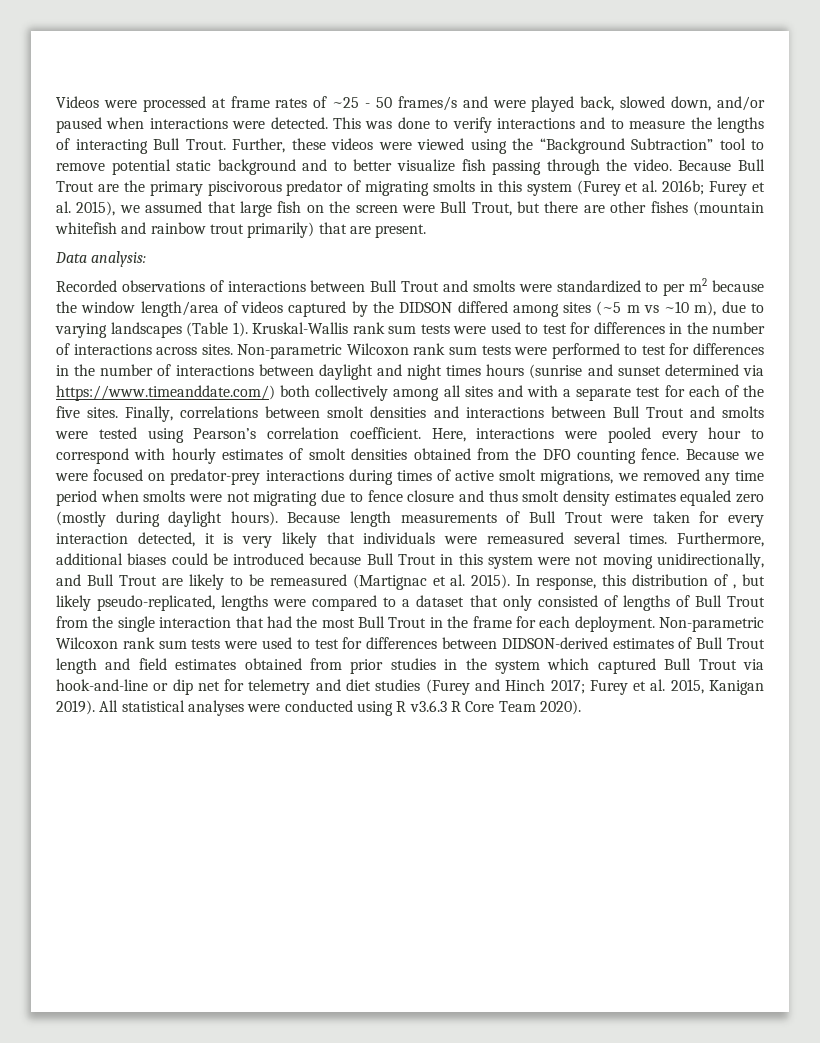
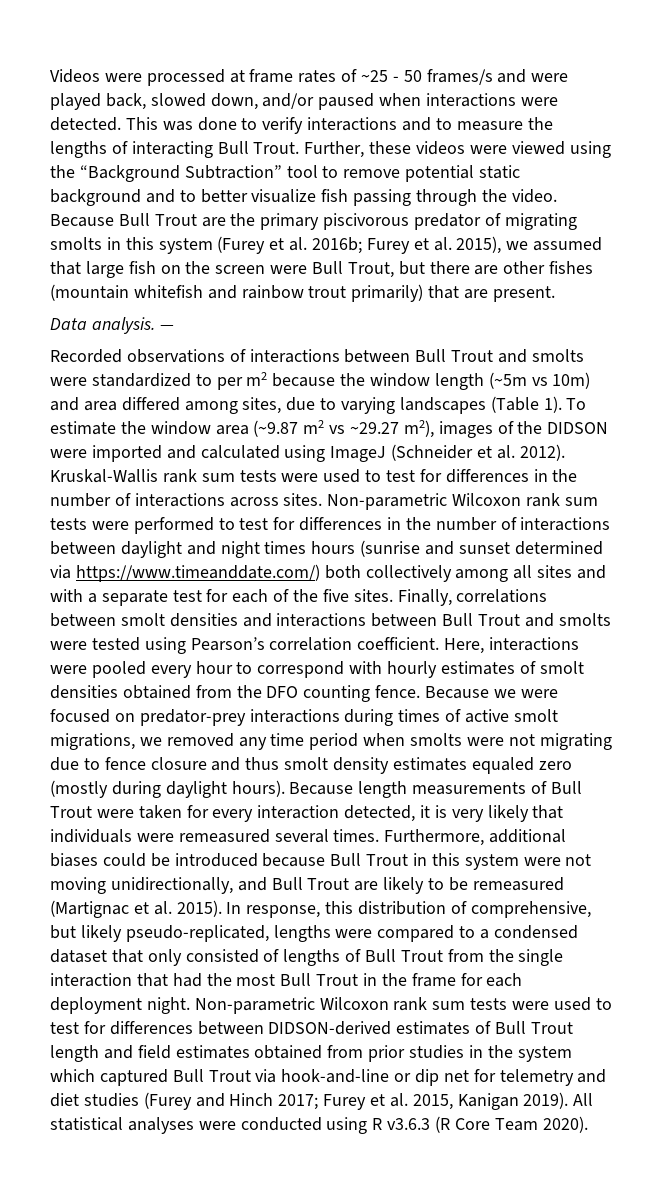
- Data analysis:
+ Data analysis. —
- Recorded observations of interactions between Bull Trout and smolts were standardized to per m2 because the window length/area of videos captured by the DIDSON differed among sites (~5 m vs ~10 m), due to varying landscapes (Table 1).
+ Recorded observations of interactions between Bull Trout and smolts were standardized to per m2 because the window length (~5m vs 10m) and area differed among sites, due to varying landscapes (Table 1).
+ To estimate the window area (~9.87 m2 vs ~29.27 m2), images of the DIDSON were imported and calculated using ImageJ (Schneider et al. 2012).
- In response, this distribution of , but likely pseudo-replicated, lengths were compared to a dataset that only consisted of lengths of Bull Trout from the single interaction that had the most Bull Trout in the frame for each deployment.
+ In response, this distribution of comprehensive, but likely pseudo-replicated, lengths were compared to a condensed dataset that only consisted of lengths of Bull Trout from the single interaction that had the most Bull Trout in the frame for each deployment night.
- All statistical analyses were conducted using R v3.6.3 R Core Team 2020).
+ All statistical analyses were conducted using R v3.6.3 (R Core Team 2020).

